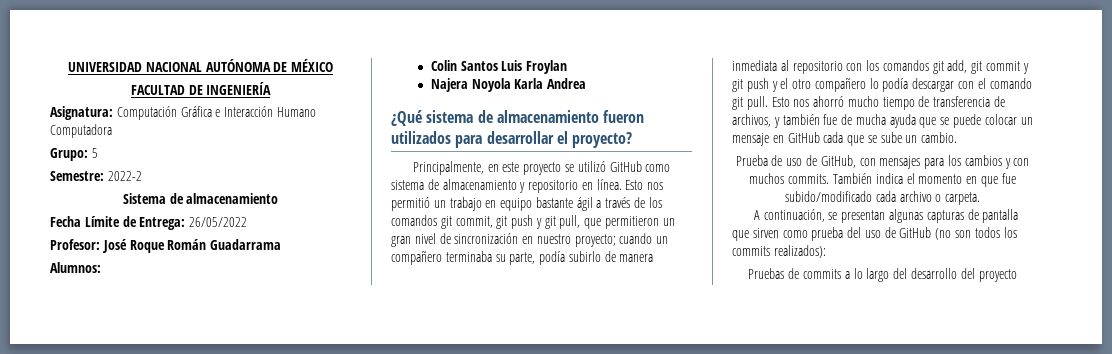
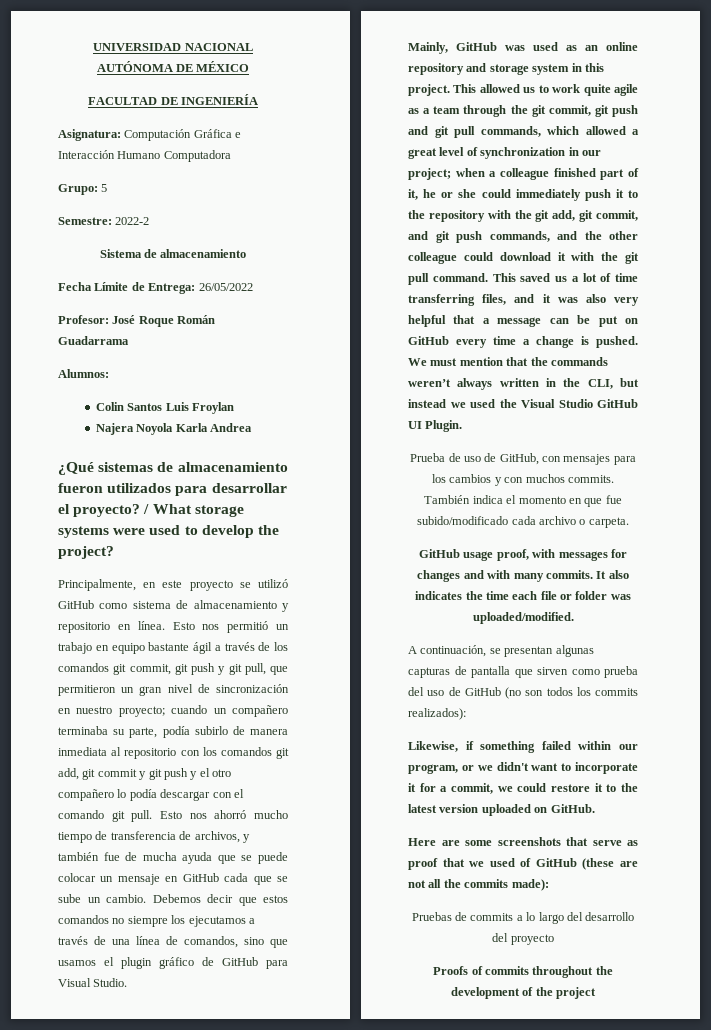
- ¿Qué sistema de almacenamiento fueron utilizados para desarrollar el proyecto?
+ ¿Qué sistemas de almacenamiento fueron utilizados para desarrollar el proyecto? / What storage systems were used to develop the project?
+ Debemos decir que estos comandos no siempre los ejecutamos a través de una línea de comandos, sino que usamos el plugin gráfico de GitHub para Visual Studio.
+ Mainly, GitHub was used as an online repository and storage system in this project. This allowed us to work quite agile as a team through the git commit, git push and git pull commands, which allowed a great level of synchronization in our project; when a colleague finished part of it, he or she could immediately push it to the repository with the git add, git commit, and git push commands, and the other colleague could download it with the git pull command. This saved us a lot of time transferring files, and it was also very helpful that a message can be put on GitHub every time a change is pushed. We must mention that the commands weren’t always written in the CLI, but instead we used the Visual Studio GitHub UI Plugin.
+ GitHub usage proof, with messages for changes and with many commits. It also indicates the time each file or folder was uploaded/modified.
+ Likewise, if something failed within our program, or we didn't want to incorporate it for a commit, we could restore it to the latest version uploaded on GitHub.
+ Here are some screenshots that serve as proof that we used of GitHub (these are not all the commits made):
+ Proofs of commits throughout the development of the project

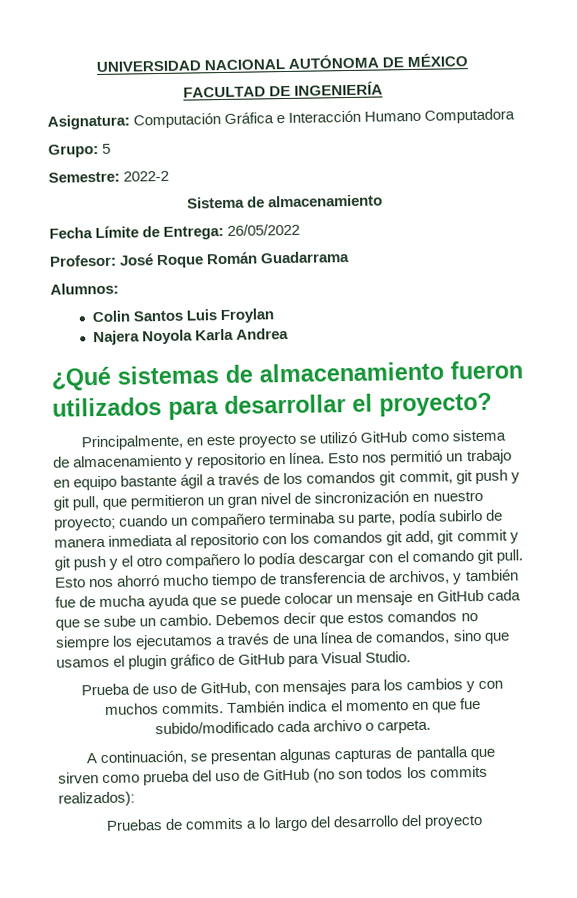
- / What storage systems were used to develop the project?
- Mainly, GitHub was used as an online repository and storage system in this project. This allowed us to work quite agile as a team through the git commit, git push and git pull commands, which allowed a great level of synchronization in our project; when a colleague finished part of it, he or she could immediately push it to the repository with the git add, git commit, and git push commands, and the other colleague could download it with the git pull command. This saved us a lot of time transferring files, and it was also very helpful that a message can be put on GitHub every time a change is pushed. We must mention that the commands weren’t always written in the CLI, but instead we used the Visual Studio GitHub UI Plugin.
- GitHub usage proof, with messages for changes and with many commits. It also indicates the time each file or folder was uploaded/modified.
- Likewise, if something failed within our program, or we didn't want to incorporate it for a commit, we could restore it to the latest version uploaded on GitHub.
- Here are some screenshots that serve as proof that we used of GitHub (these are not all the commits made):
- Proofs of commits throughout the development of the project

